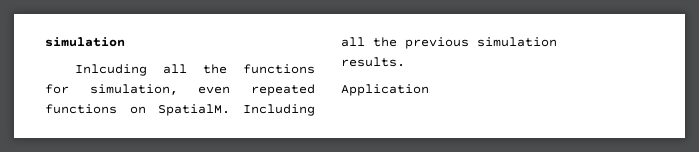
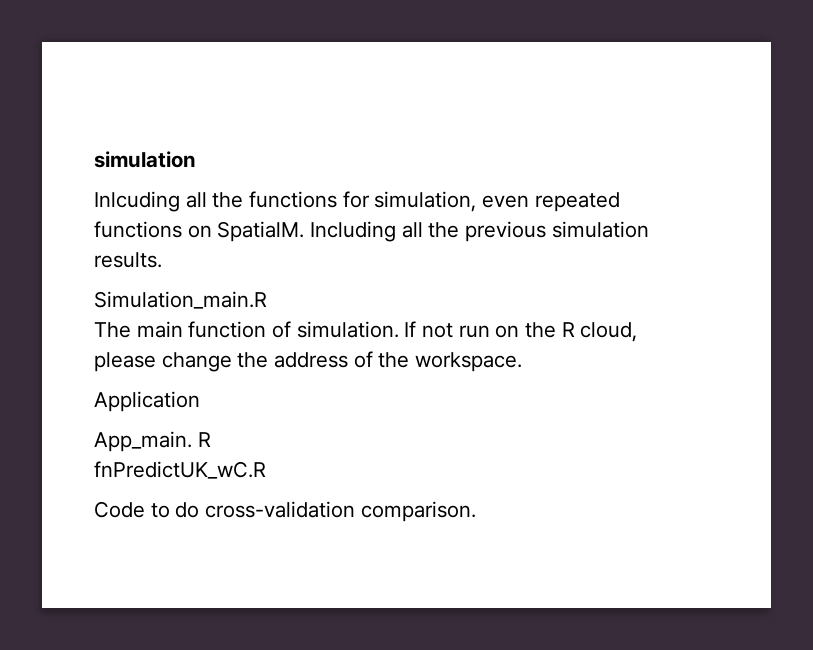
+ Simulation_main.R
+ The main function of simulation. If not run on the R cloud, please change the address of the workspace.
  Application
+ App_main. R
+ fnPredictUK_wC.R
+ Code to do cross-validation comparison.

